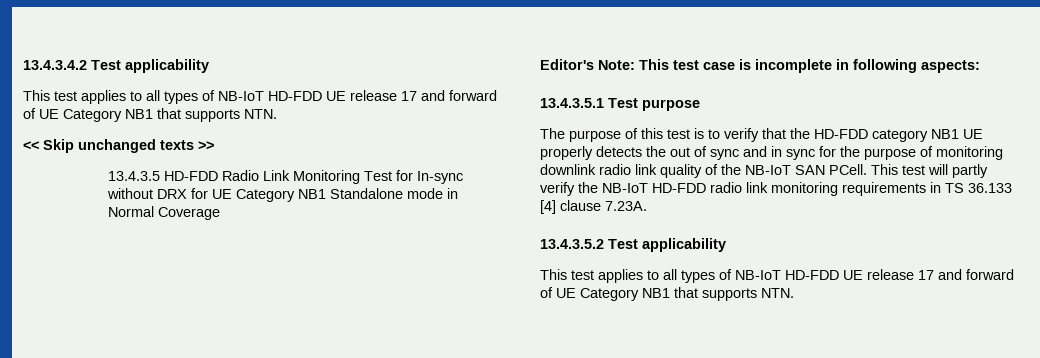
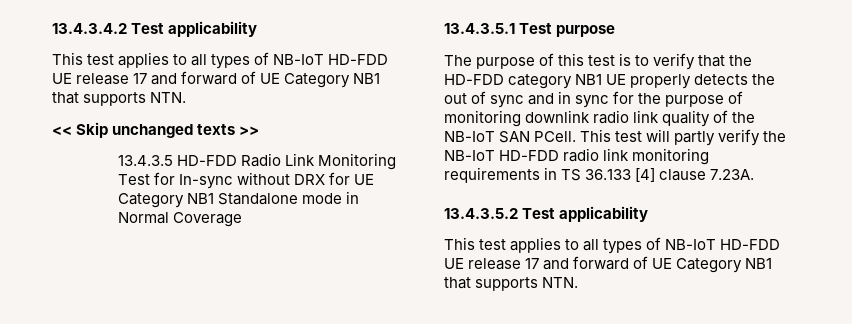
- Editor's Note: This test case is incomplete in following aspects:

